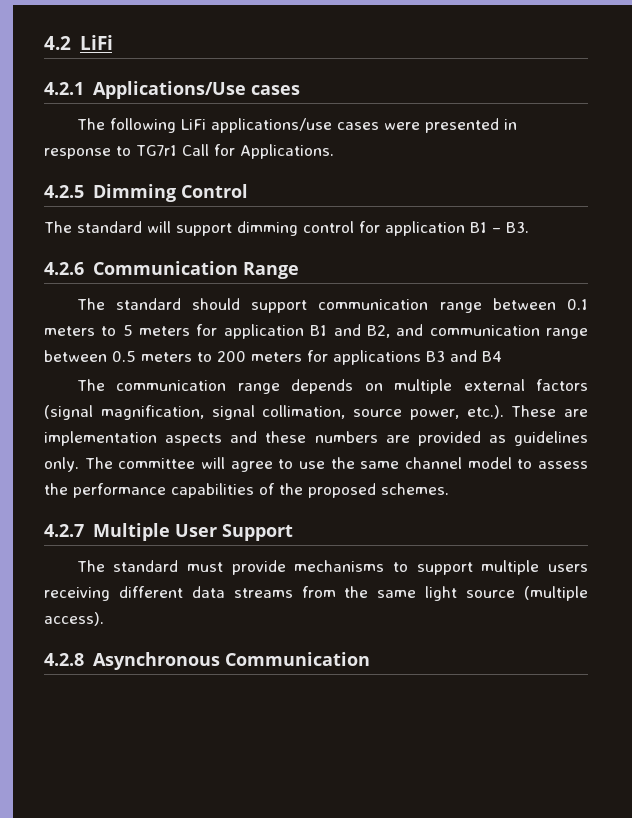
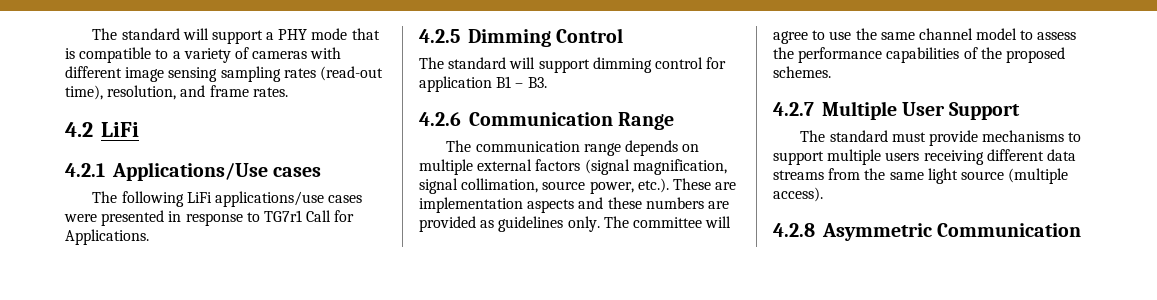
+ The standard will support a PHY mode that is compatible to a variety of cameras with different image sensing sampling rates (read-out time), resolution, and frame rates.
- The standard should support communication range between 0.1 meters to 5 meters for application B1 and B2, and communication range between 0.5 meters to 200 meters for applications B3 and B4
- 4.2.8 Asynchronous Communication
+ 4.2.8 Asymmetric Communication

